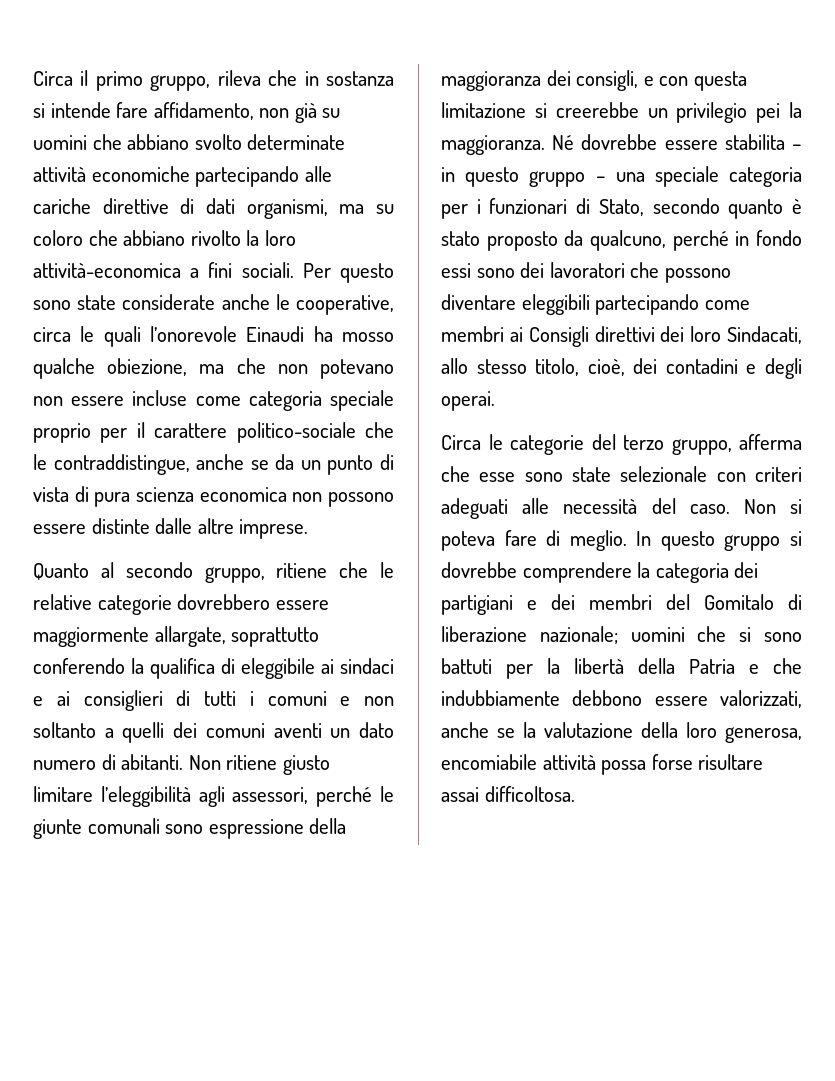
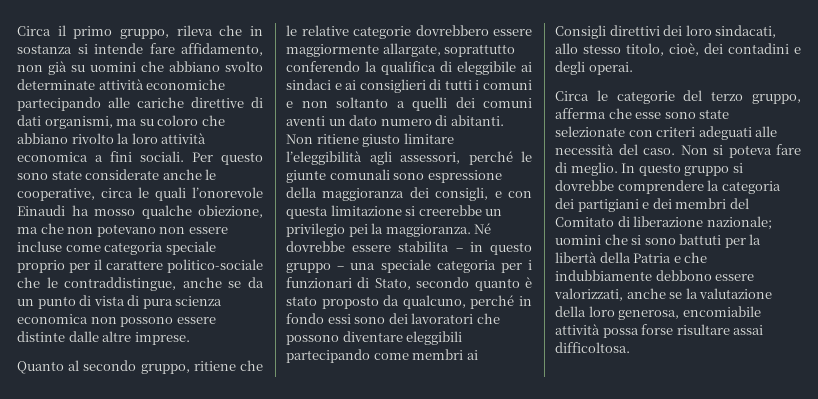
- Circa il primo gruppo, rileva che in sostanza si intende fare affidamento, non già su uomini che abbiano svolto determinate attività economiche partecipando alle cariche direttive di dati organismi, ma su coloro che abbiano rivolto la loro attività-economica a fini sociali.
+ Circa il primo gruppo, rileva che in sostanza si intende fare affidamento, non già su uomini che abbiano svolto determinate attività economiche partecipando alle cariche direttive di dati organismi, ma su coloro che abbiano rivolto la loro attività economica a fini sociali.
- Né dovrebbe essere stabilita – in questo gruppo – una speciale categoria per i funzionari di Stato, secondo quanto è stato proposto da qualcuno, perché in fondo essi sono dei lavoratori che possono diventare eleggibili partecipando come membri ai Consigli direttivi dei loro Sindacati, allo stesso titolo, cioè, dei contadini e degli operai.
+ Né dovrebbe essere stabilita – in questo gruppo – una speciale categoria per i funzionari di Stato, secondo quanto è stato proposto da qualcuno, perché in fondo essi sono dei lavoratori che possono diventare eleggibili partecipando come membri ai Consigli direttivi dei loro sindacati, allo stesso titolo, cioè, dei contadini e degli operai.
- Circa le categorie del terzo gruppo, afferma che esse sono state selezionale con criteri adeguati alle necessità del caso.
+ Circa le categorie del terzo gruppo, afferma che esse sono state selezionate con criteri adeguati alle necessità del caso.
- In questo gruppo si dovrebbe comprendere la categoria dei partigiani e dei membri del Gomitalo di liberazione nazionale; uomini che si sono battuti per la libertà della Patria e che indubbiamente debbono essere valorizzati, anche se la valutazione della loro generosa, encomiabile attività possa forse risultare assai difficoltosa.
+ In questo gruppo si dovrebbe comprendere la categoria dei partigiani e dei membri del Comitato di liberazione nazionale; uomini che si sono battuti per la libertà della Patria e che indubbiamente debbono essere valorizzati, anche se la valutazione della loro generosa, encomiabile attività possa forse risultare assai difficoltosa.

